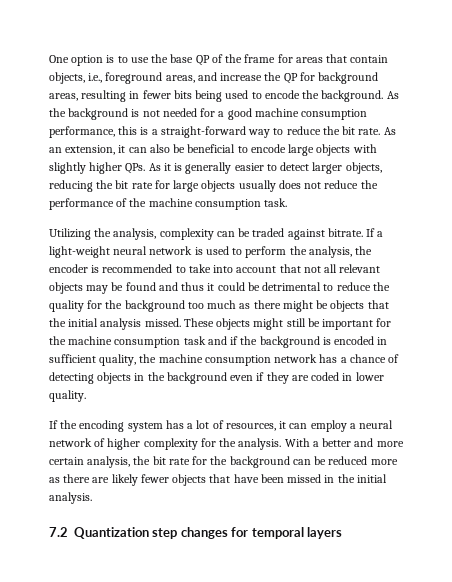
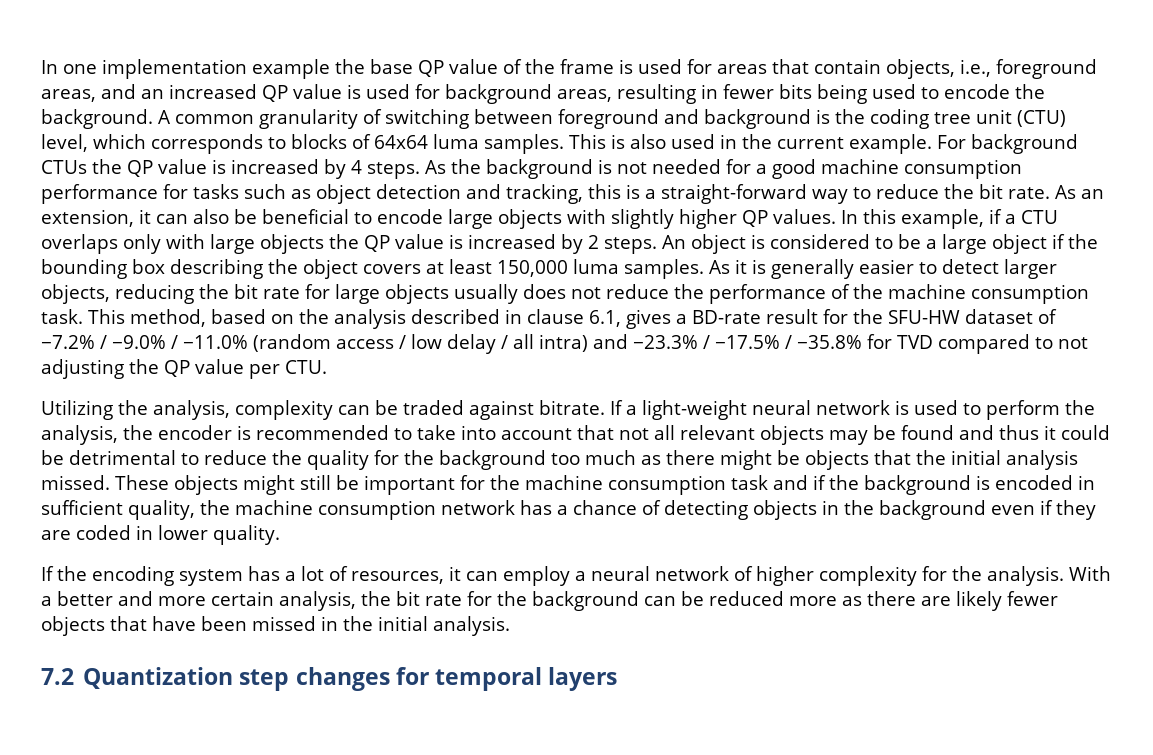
- One option is to use the base QP of the frame for areas that contain objects, i.e., foreground areas, and increase the QP for background areas, resulting in fewer bits being used to encode the background.
+ In one implementation example the base QP value of the frame is used for areas that contain objects, i.e., foreground areas, and an increased QP value is used for background areas, resulting in fewer bits being used to encode the background.
+ A common granularity of switching between foreground and background is the coding tree unit (CTU) level, which corresponds to blocks of 64x64 luma samples. This is also used in the current example. For background CTUs the QP value is increased by 4 steps.
- As the background is not needed for a good machine consumption performance, this is a straight-forward way to reduce the bit rate.
+ As the background is not needed for a good machine consumption performance for tasks such as object detection and tracking, this is a straight-forward way to reduce the bit rate.
- As an extension, it can also be beneficial to encode large objects with slightly higher QPs. As it is generally easier to detect larger objects, reducing the bit rate for large objects usually does not reduce the performance of the machine consumption task.
+ As an extension, it can also be beneficial to encode large objects with slightly higher QP values. In this example, if a CTU overlaps only with large objects the QP value is increased by 2 steps. An object is considered to be a large object if the bounding box describing the object covers at least 150,000 luma samples. As it is generally easier to detect larger objects, reducing the bit rate for large objects usually does not reduce the performance of the machine consumption task. This method, based on the analysis described in clause 6.1, gives a BD-rate result for the SFU-HW dataset of −7.2% / −9.0% / −11.0% (random access / low delay / all intra) and −23.3% / −17.5% / −35.8% for TVD compared to not adjusting the QP value per CTU.

